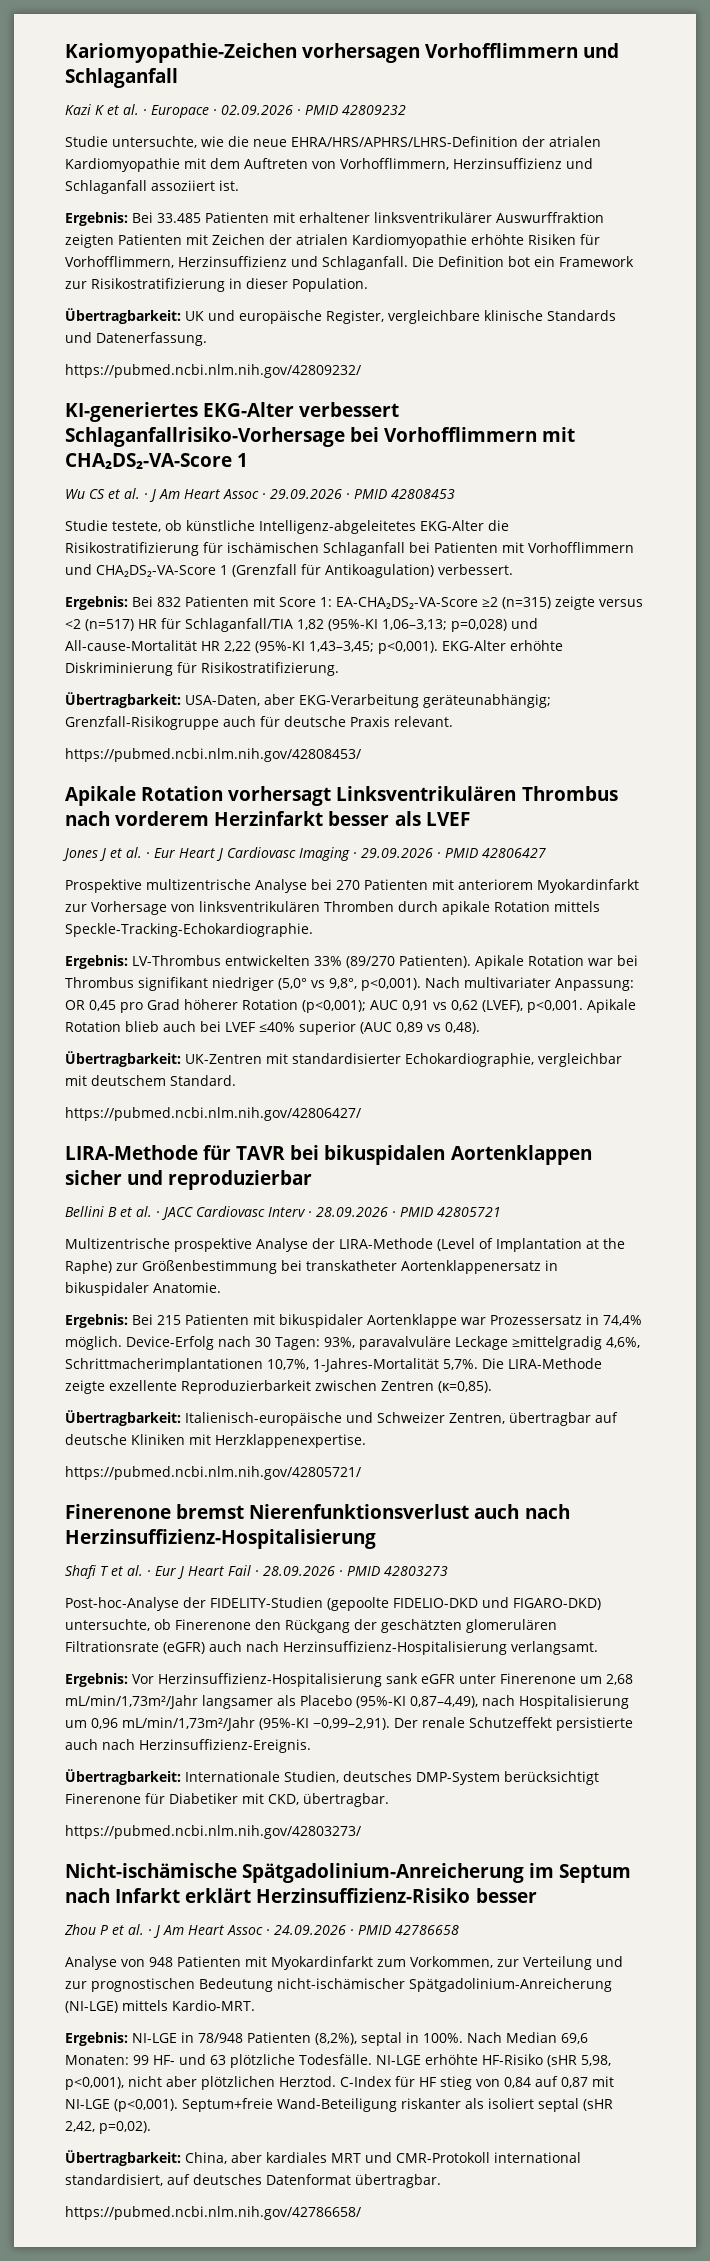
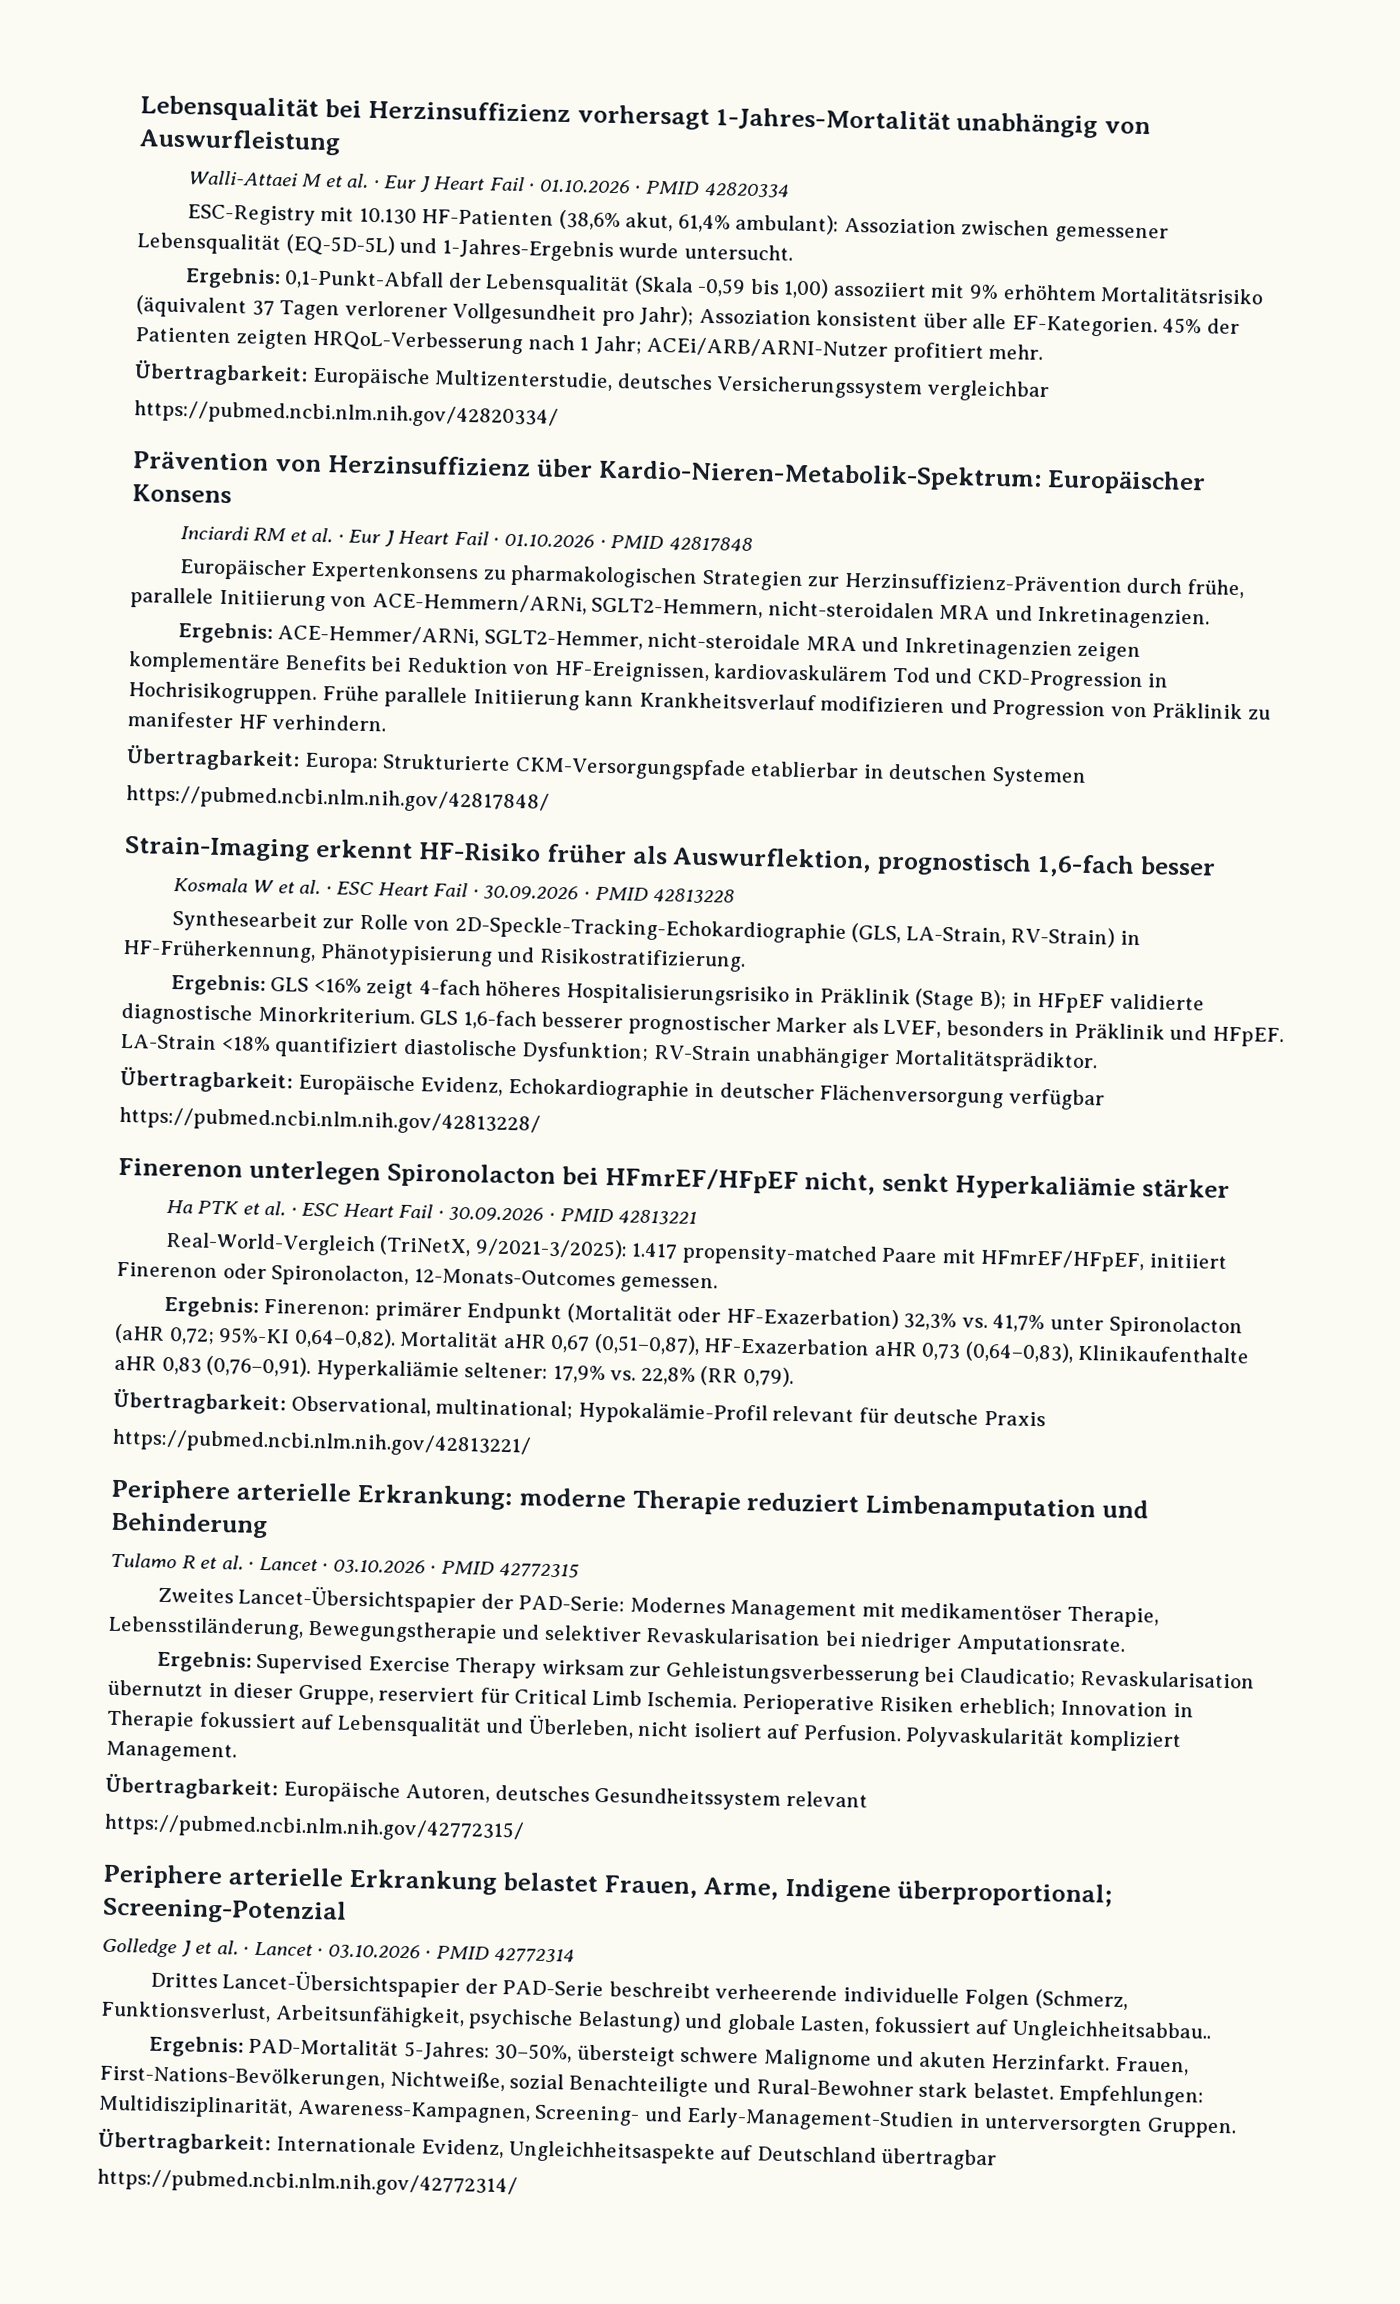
- Kariomyopathie-Zeichen vorhersagen Vorhofflimmern und Schlaganfall
- Kazi K et al. · Europace · 02.09.2026 · PMID 42809232
- Studie untersuchte, wie die neue EHRA/HRS/APHRS/LHRS-Definition der atrialen Kardiomyopathie mit dem Auftreten von Vorhofflimmern, Herzinsuffizienz und Schlaganfall assoziiert ist.
- Ergebnis: Bei 33.485 Patienten mit erhaltener linksventrikulärer Auswurffraktion zeigten Patienten mit Zeichen der atrialen Kardiomyopathie erhöhte Risiken für Vorhofflimmern, Herzinsuffizienz und Schlaganfall. Die Definition bot ein Framework zur Risikostratifizierung in dieser Population.
- Übertragbarkeit: UK und europäische Register, vergleichbare klinische Standards und Datenerfassung.
- https://pubmed.ncbi.nlm.nih.gov/42809232/
- KI-generiertes EKG-Alter verbessert Schlaganfallrisiko-Vorhersage bei Vorhofflimmern mit CHA₂DS₂-VA-Score 1
- Wu CS et al. · J Am Heart Assoc · 29.09.2026 · PMID 42808453
- Studie testete, ob künstliche Intelligenz-abgeleitetes EKG-Alter die Risikostratifizierung für ischämischen Schlaganfall bei Patienten mit Vorhofflimmern und CHA₂DS₂-VA-Score 1 (Grenzfall für Antikoagulation) verbessert.
- Ergebnis: Bei 832 Patienten mit Score 1: EA-CHA₂DS₂-VA-Score ≥2 (n=315) zeigte versus <2 (n=517) HR für Schlaganfall/TIA 1,82 (95%-KI 1,06–3,13; p=0,028) und All-cause-Mortalität HR 2,22 (95%-KI 1,43–3,45; p<0,001). EKG-Alter erhöhte Diskriminierung für Risikostratifizierung.
- Übertragbarkeit: USA-Daten, aber EKG-Verarbeitung geräteunabhängig; Grenzfall-Risikogruppe auch für deutsche Praxis relevant.
- https://pubmed.ncbi.nlm.nih.gov/42808453/
- Apikale Rotation vorhersagt Linksventrikulären Thrombus nach vorderem Herzinfarkt besser als LVEF
- Jones J et al. · Eur Heart J Cardiovasc Imaging · 29.09.2026 · PMID 42806427
- Prospektive multizentrische Analyse bei 270 Patienten mit anteriorem Myokardinfarkt zur Vorhersage von linksventrikulären Thromben durch apikale Rotation mittels Speckle-Tracking-Echokardiographie.
- Ergebnis: LV-Thrombus entwickelten 33% (89/270 Patienten). Apikale Rotation war bei Thrombus signifikant niedriger (5,0° vs 9,8°, p<0,001). Nach multivariater Anpassung: OR 0,45 pro Grad höherer Rotation (p<0,001); AUC 0,91 vs 0,62 (LVEF), p<0,001. Apikale Rotation blieb auch bei LVEF ≤40% superior (AUC 0,89 vs 0,48).
- Übertragbarkeit: UK-Zentren mit standardisierter Echokardiographie, vergleichbar mit deutschem Standard.
- https://pubmed.ncbi.nlm.nih.gov/42806427/
- LIRA-Methode für TAVR bei bikuspidalen Aortenklappen sicher und reproduzierbar
- Bellini B et al. · JACC Cardiovasc Interv · 28.09.2026 · PMID 42805721
- Multizentrische prospektive Analyse der LIRA-Methode (Level of Implantation at the Raphe) zur Größenbestimmung bei transkatheter Aortenklappenersatz in bikuspidaler Anatomie.
- Ergebnis: Bei 215 Patienten mit bikuspidaler Aortenklappe war Prozessersatz in 74,4% möglich. Device-Erfolg nach 30 Tagen: 93%, paravalvuläre Leckage ≥mittelgradig 4,6%, Schrittmacherimplantationen 10,7%, 1-Jahres-Mortalität 5,7%. Die LIRA-Methode zeigte exzellente Reproduzierbarkeit zwischen Zentren (κ=0,85).
- Übertragbarkeit: Italienisch-europäische und Schweizer Zentren, übertragbar auf deutsche Kliniken mit Herzklappenexpertise.
- https://pubmed.ncbi.nlm.nih.gov/42805721/
- Finerenone bremst Nierenfunktionsverlust auch nach Herzinsuffizienz-Hospitalisierung
- Shafi T et al. · Eur J Heart Fail · 28.09.2026 · PMID 42803273
- Post-hoc-Analyse der FIDELITY-Studien (gepoolte FIDELIO-DKD und FIGARO-DKD) untersuchte, ob Finerenone den Rückgang der geschätzten glomerulären Filtrationsrate (eGFR) auch nach Herzinsuffizienz-Hospitalisierung verlangsamt.
- Ergebnis: Vor Herzinsuffizienz-Hospitalisierung sank eGFR unter Finerenone um 2,68 mL/min/1,73m²/Jahr langsamer als Placebo (95%-KI 0,87–4,49), nach Hospitalisierung um 0,96 mL/min/1,73m²/Jahr (95%-KI −0,99–2,91). Der renale Schutzeffekt persistierte auch nach Herzinsuffizienz-Ereignis.
- Übertragbarkeit: Internationale Studien, deutsches DMP-System berücksichtigt Finerenone für Diabetiker mit CKD, übertragbar.
- https://pubmed.ncbi.nlm.nih.gov/42803273/
- Nicht-ischämische Spätgadolinium-Anreicherung im Septum nach Infarkt erklärt Herzinsuffizienz-Risiko besser
- Zhou P et al. · J Am Heart Assoc · 24.09.2026 · PMID 42786658
- Analyse von 948 Patienten mit Myokardinfarkt zum Vorkommen, zur Verteilung und zur prognostischen Bedeutung nicht-ischämischer Spätgadolinium-Anreicherung (NI-LGE) mittels Kardio-MRT.
- Ergebnis: NI-LGE in 78/948 Patienten (8,2%), septal in 100%. Nach Median 69,6 Monaten: 99 HF- und 63 plötzliche Todesfälle. NI-LGE erhöhte HF-Risiko (sHR 5,98, p<0,001), nicht aber plötzlichen Herztod. C-Index für HF stieg von 0,84 auf 0,87 mit NI-LGE (p<0,001). Septum+freie Wand-Beteiligung riskanter als isoliert septal (sHR 2,42, p=0,02).
- Übertragbarkeit: China, aber kardiales MRT und CMR-Protokoll international standardisiert, auf deutsches Datenformat übertragbar.
- https://pubmed.ncbi.nlm.nih.gov/42786658/
+ Lebensqualität bei Herzinsuffizienz vorhersagt 1-Jahres-Mortalität unabhängig von Auswurfleistung
+ Walli-Attaei M et al. · Eur J Heart Fail · 01.10.2026 · PMID 42820334
+ ESC-Registry mit 10.130 HF-Patienten (38,6% akut, 61,4% ambulant): Assoziation zwischen gemessener Lebensqualität (EQ-5D-5L) und 1-Jahres-Ergebnis wurde untersucht.
+ Ergebnis: 0,1-Punkt-Abfall der Lebensqualität (Skala -0,59 bis 1,00) assoziiert mit 9% erhöhtem Mortalitätsrisiko (äquivalent 37 Tagen verlorener Vollgesundheit pro Jahr); Assoziation konsistent über alle EF-Kategorien. 45% der Patienten zeigten HRQoL-Verbesserung nach 1 Jahr; ACEi/ARB/ARNI-Nutzer profitiert mehr.
+ Übertragbarkeit: Europäische Multizenterstudie, deutsches Versicherungssystem vergleichbar
+ https://pubmed.ncbi.nlm.nih.gov/42820334/
+ Prävention von Herzinsuffizienz über Kardio-Nieren-Metabolik-Spektrum: Europäischer Konsens
+ Inciardi RM et al. · Eur J Heart Fail · 01.10.2026 · PMID 42817848
+ Europäischer Expertenkonsens zu pharmakologischen Strategien zur Herzinsuffizienz-Prävention durch frühe, parallele Initiierung von ACE-Hemmern/ARNi, SGLT2-Hemmern, nicht-steroidalen MRA und Inkretinagenzien.
+ Ergebnis: ACE-Hemmer/ARNi, SGLT2-Hemmer, nicht-steroidale MRA und Inkretinagenzien zeigen komplementäre Benefits bei Reduktion von HF-Ereignissen, kardiovaskulärem Tod und CKD-Progression in Hochrisikogruppen. Frühe parallele Initiierung kann Krankheitsverlauf modifizieren und Progression von Präklinik zu manifester HF verhindern.
+ Übertragbarkeit: Europa: Strukturierte CKM-Versorgungspfade etablierbar in deutschen Systemen
+ https://pubmed.ncbi.nlm.nih.gov/42817848/
+ Strain-Imaging erkennt HF-Risiko früher als Auswurflektion, prognostisch 1,6-fach besser
+ Kosmala W et al. · ESC Heart Fail · 30.09.2026 · PMID 42813228
+ Synthesearbeit zur Rolle von 2D-Speckle-Tracking-Echokardiographie (GLS, LA-Strain, RV-Strain) in HF-Früherkennung, Phänotypisierung und Risikostratifizierung.
+ Ergebnis: GLS <16% zeigt 4-fach höheres Hospitalisierungsrisiko in Präklinik (Stage B); in HFpEF validierte diagnostische Minorkriterium. GLS 1,6-fach besserer prognostischer Marker als LVEF, besonders in Präklinik und HFpEF. LA-Strain <18% quantifiziert diastolische Dysfunktion; RV-Strain unabhängiger Mortalitätsprädiktor.
+ Übertragbarkeit: Europäische Evidenz, Echokardiographie in deutscher Flächenversorgung verfügbar
+ https://pubmed.ncbi.nlm.nih.gov/42813228/
+ Finerenon unterlegen Spironolacton bei HFmrEF/HFpEF nicht, senkt Hyperkaliämie stärker
+ Ha PTK et al. · ESC Heart Fail · 30.09.2026 · PMID 42813221
+ Real-World-Vergleich (TriNetX, 9/2021-3/2025): 1.417 propensity-matched Paare mit HFmrEF/HFpEF, initiiert Finerenon oder Spironolacton, 12-Monats-Outcomes gemessen.
+ Ergebnis: Finerenon: primärer Endpunkt (Mortalität oder HF-Exazerbation) 32,3% vs. 41,7% unter Spironolacton (aHR 0,72; 95%-KI 0,64–0,82). Mortalität aHR 0,67 (0,51–0,87), HF-Exazerbation aHR 0,73 (0,64–0,83), Klinikaufenthalte aHR 0,83 (0,76–0,91). Hyperkaliämie seltener: 17,9% vs. 22,8% (RR 0,79).
+ Übertragbarkeit: Observational, multinational; Hypokalämie-Profil relevant für deutsche Praxis
+ https://pubmed.ncbi.nlm.nih.gov/42813221/
+ Periphere arterielle Erkrankung: moderne Therapie reduziert Limbenamputation und Behinderung
+ Tulamo R et al. · Lancet · 03.10.2026 · PMID 42772315
+ Zweites Lancet-Übersichtspapier der PAD-Serie: Modernes Management mit medikamentöser Therapie, Lebensstiländerung, Bewegungstherapie und selektiver Revaskularisation bei niedriger Amputationsrate.
+ Ergebnis: Supervised Exercise Therapy wirksam zur Gehleistungsverbesserung bei Claudicatio; Revaskularisation übernutzt in dieser Gruppe, reserviert für Critical Limb Ischemia. Perioperative Risiken erheblich; Innovation in Therapie fokussiert auf Lebensqualität und Überleben, nicht isoliert auf Perfusion. Polyvaskularität kompliziert Management.
+ Übertragbarkeit: Europäische Autoren, deutsches Gesundheitssystem relevant
+ https://pubmed.ncbi.nlm.nih.gov/42772315/
+ Periphere arterielle Erkrankung belastet Frauen, Arme, Indigene überproportional; Screening-Potenzial
+ Golledge J et al. · Lancet · 03.10.2026 · PMID 42772314
+ Drittes Lancet-Übersichtspapier der PAD-Serie beschreibt verheerende individuelle Folgen (Schmerz, Funktionsverlust, Arbeitsunfähigkeit, psychische Belastung) und globale Lasten, fokussiert auf Ungleichheitsabbau..
+ Ergebnis: PAD-Mortalität 5-Jahres: 30–50%, übersteigt schwere Malignome und akuten Herzinfarkt. Frauen, First-Nations-Bevölkerungen, Nichtweiße, sozial Benachteiligte und Rural-Bewohner stark belastet. Empfehlungen: Multidisziplinarität, Awareness-Kampagnen, Screening- und Early-Management-Studien in unterversorgten Gruppen.
+ Übertragbarkeit: Internationale Evidenz, Ungleichheitsaspekte auf Deutschland übertragbar
+ https://pubmed.ncbi.nlm.nih.gov/42772314/

